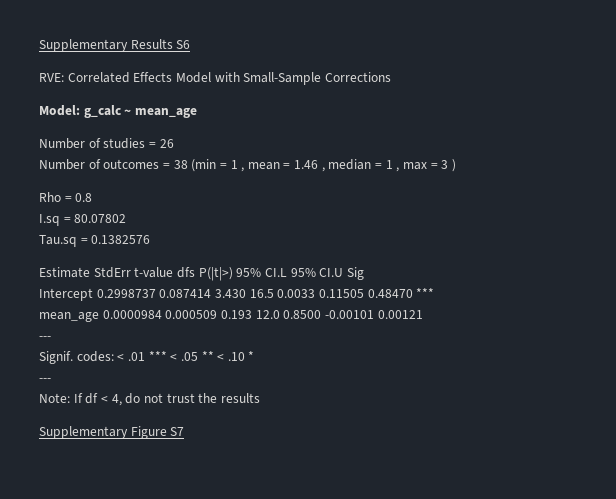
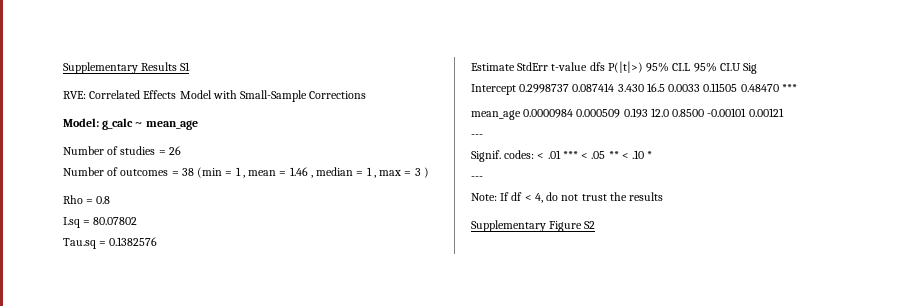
- Supplementary Results S6
+ Supplementary Results S1
- Supplementary Figure S7
+ Supplementary Figure S2

